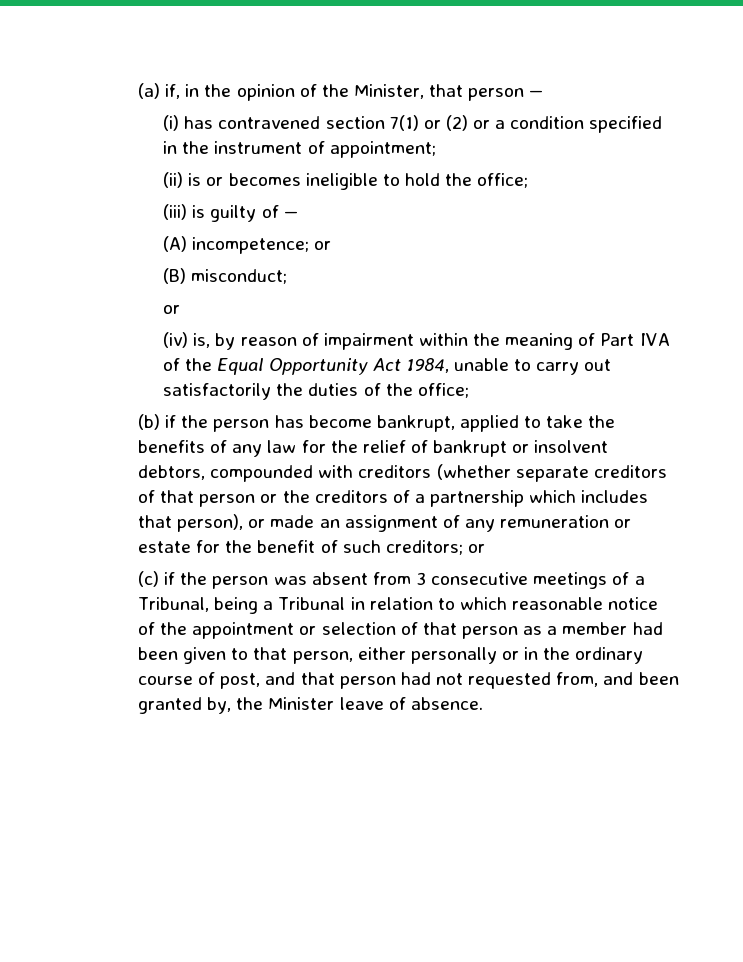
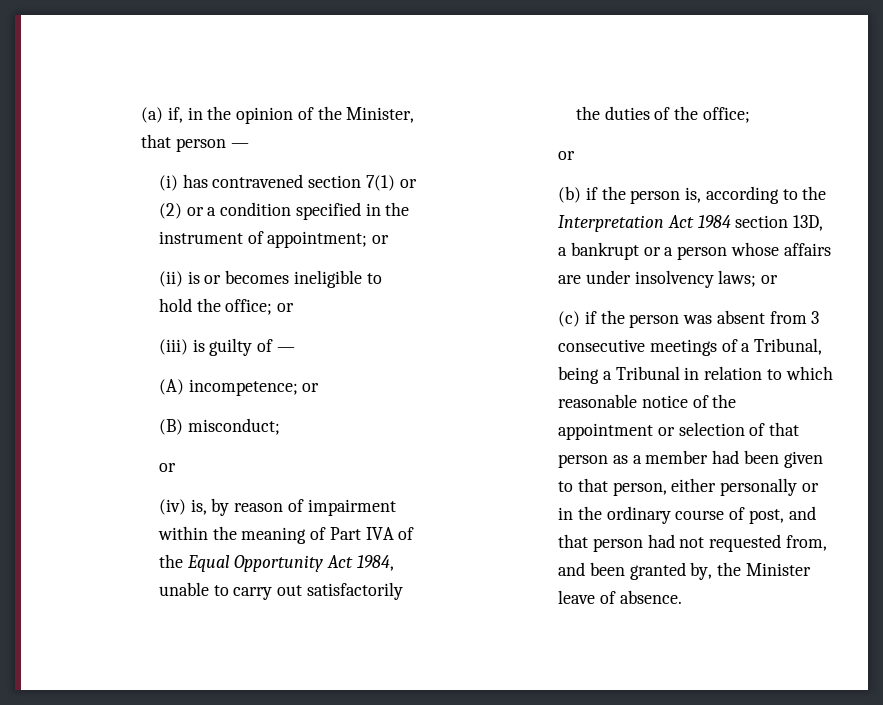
- (i) has contravened section 7(1) or (2) or a condition specified in the instrument of appointment;
+ (i) has contravened section 7(1) or (2) or a condition specified in the instrument of appointment; or
- (ii) is or becomes ineligible to hold the office;
+ (ii) is or becomes ineligible to hold the office; or
  (iv) is, by reason of impairment within the meaning of Part IVA of the Equal Opportunity Act 1984, unable to carry out satisfactorily the duties of the office;
+ or
- (b) if the person has become bankrupt, applied to take the benefits of any law for the relief of bankrupt or insolvent debtors, compounded with creditors (whether separate creditors of that person or the creditors of a partnership which includes that person), or made an assignment of any remuneration or estate for the benefit of such creditors; or
+ (b) if the person is, according to the Interpretation Act 1984 section 13D, a bankrupt or a person whose affairs are under insolvency laws; or

